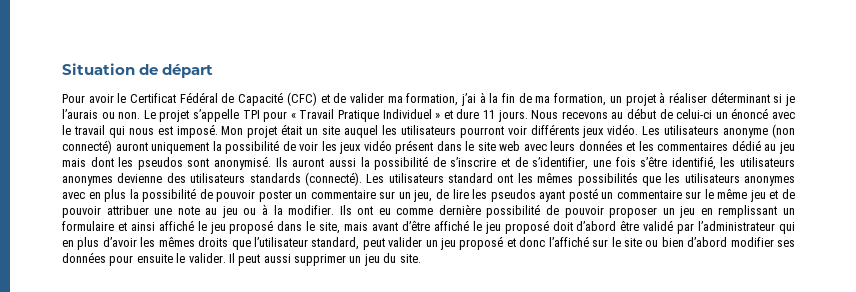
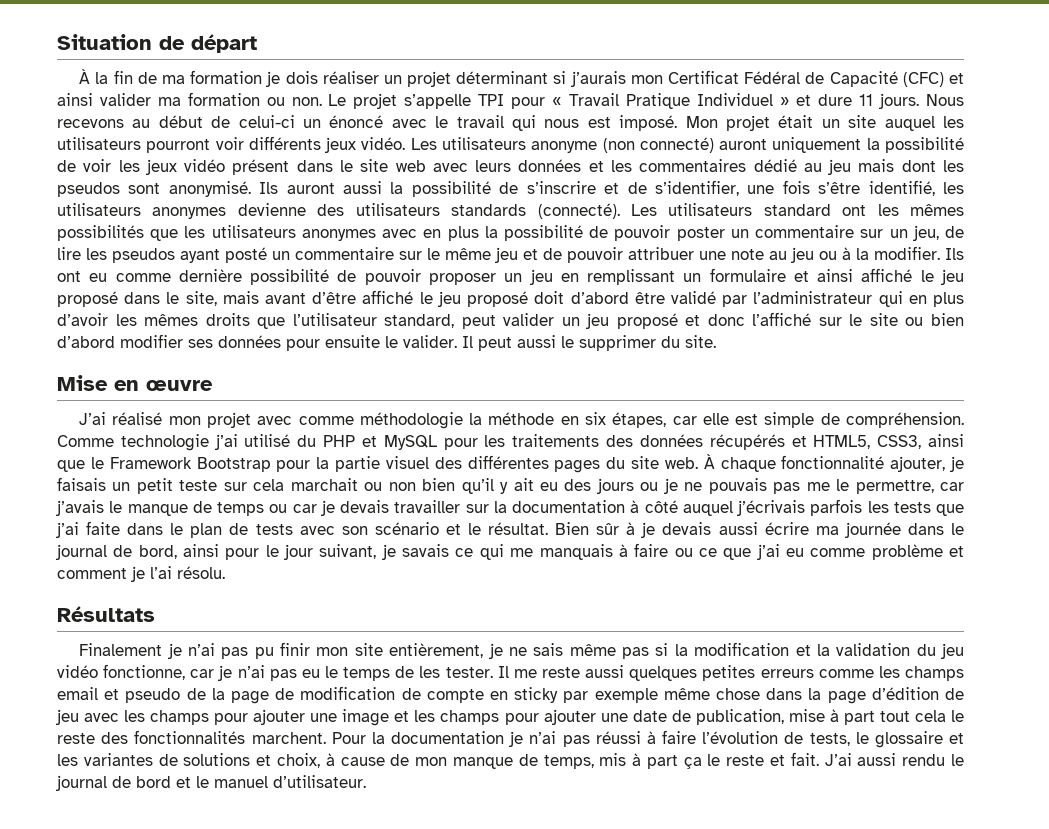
- Pour avoir le Certificat Fédéral de Capacité (CFC) et de valider ma formation, j’ai à la fin de ma formation, un projet à réaliser déterminant si je l’aurais ou non.
+ À la fin de ma formation je dois réaliser un projet déterminant si j’aurais mon Certificat Fédéral de Capacité (CFC) et ainsi valider ma formation ou non.
- Il peut aussi supprimer un jeu du site.
+ Il peut aussi le supprimer du site.
+ Mise en œuvre
+ J’ai réalisé mon projet avec comme méthodologie la méthode en six étapes, car elle est simple de compréhension. Comme technologie j’ai utilisé du PHP et MySQL pour les traitements des données récupérés et HTML5, CSS3, ainsi que le Framework Bootstrap pour la partie visuel des différentes pages du site web. À chaque fonctionnalité ajouter, je faisais un petit teste sur cela marchait ou non bien qu’il y ait eu des jours ou je ne pouvais pas me le permettre, car j’avais le manque de temps ou car je devais travailler sur la documentation à côté auquel j’écrivais parfois les tests que j’ai faite dans le plan de tests avec son scénario et le résultat. Bien sûr à je devais aussi écrire ma journée dans le journal de bord, ainsi pour le jour suivant, je savais ce qui me manquais à faire ou ce que j’ai eu comme problème et comment je l’ai résolu.
+ Résultats
+ Finalement je n’ai pas pu finir mon site entièrement, je ne sais même pas si la modification et la validation du jeu vidéo fonctionne, car je n’ai pas eu le temps de les tester. Il me reste aussi quelques petites erreurs comme les champs email et pseudo de la page de modification de compte en sticky par exemple même chose dans la page d’édition de jeu avec les champs pour ajouter une image et les champs pour ajouter une date de publication, mise à part tout cela le reste des fonctionnalités marchent. Pour la documentation je n’ai pas réussi à faire l’évolution de tests, le glossaire et les variantes de solutions et choix, à cause de mon manque de temps, mis à part ça le reste et fait. J’ai aussi rendu le journal de bord et le manuel d’utilisateur.

